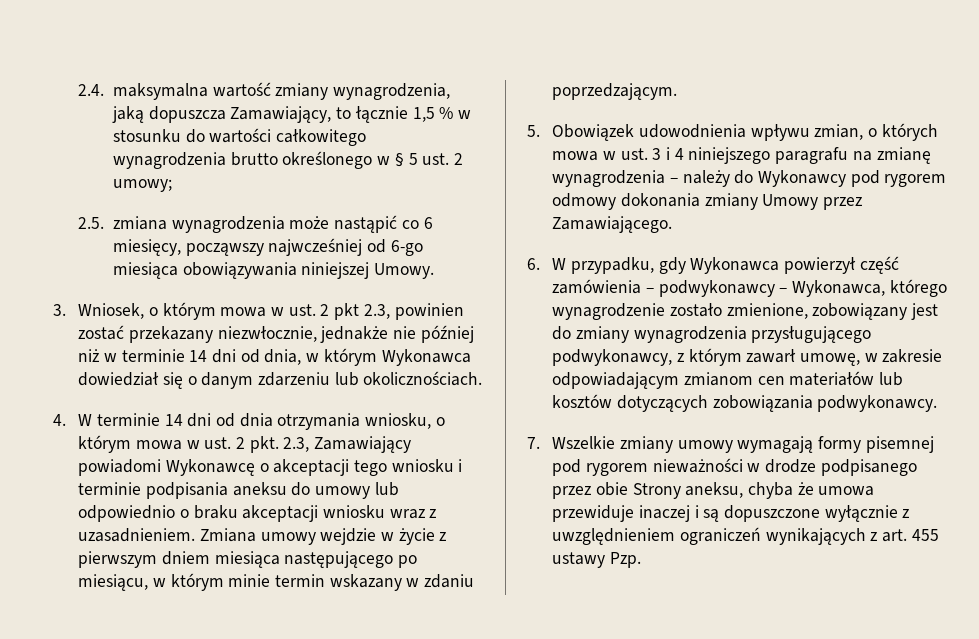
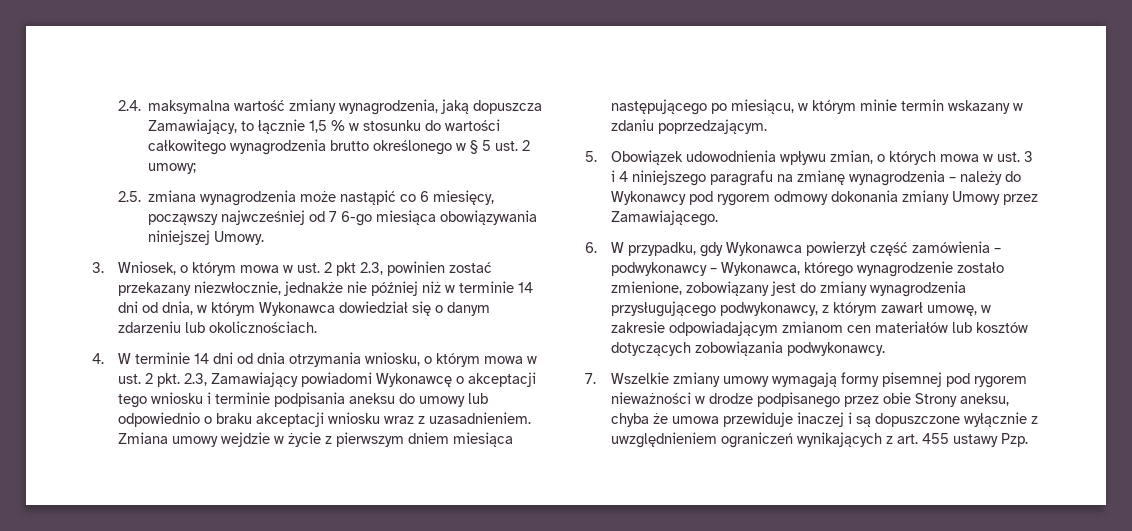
- 2.5. zmiana wynagrodzenia może nastąpić co 6 miesięcy, począwszy najwcześniej od 6-go miesiąca obowiązywania niniejszej Umowy.
+ 2.5. zmiana wynagrodzenia może nastąpić co 6 miesięcy, począwszy najwcześniej od 7 6-go miesiąca obowiązywania niniejszej Umowy.

